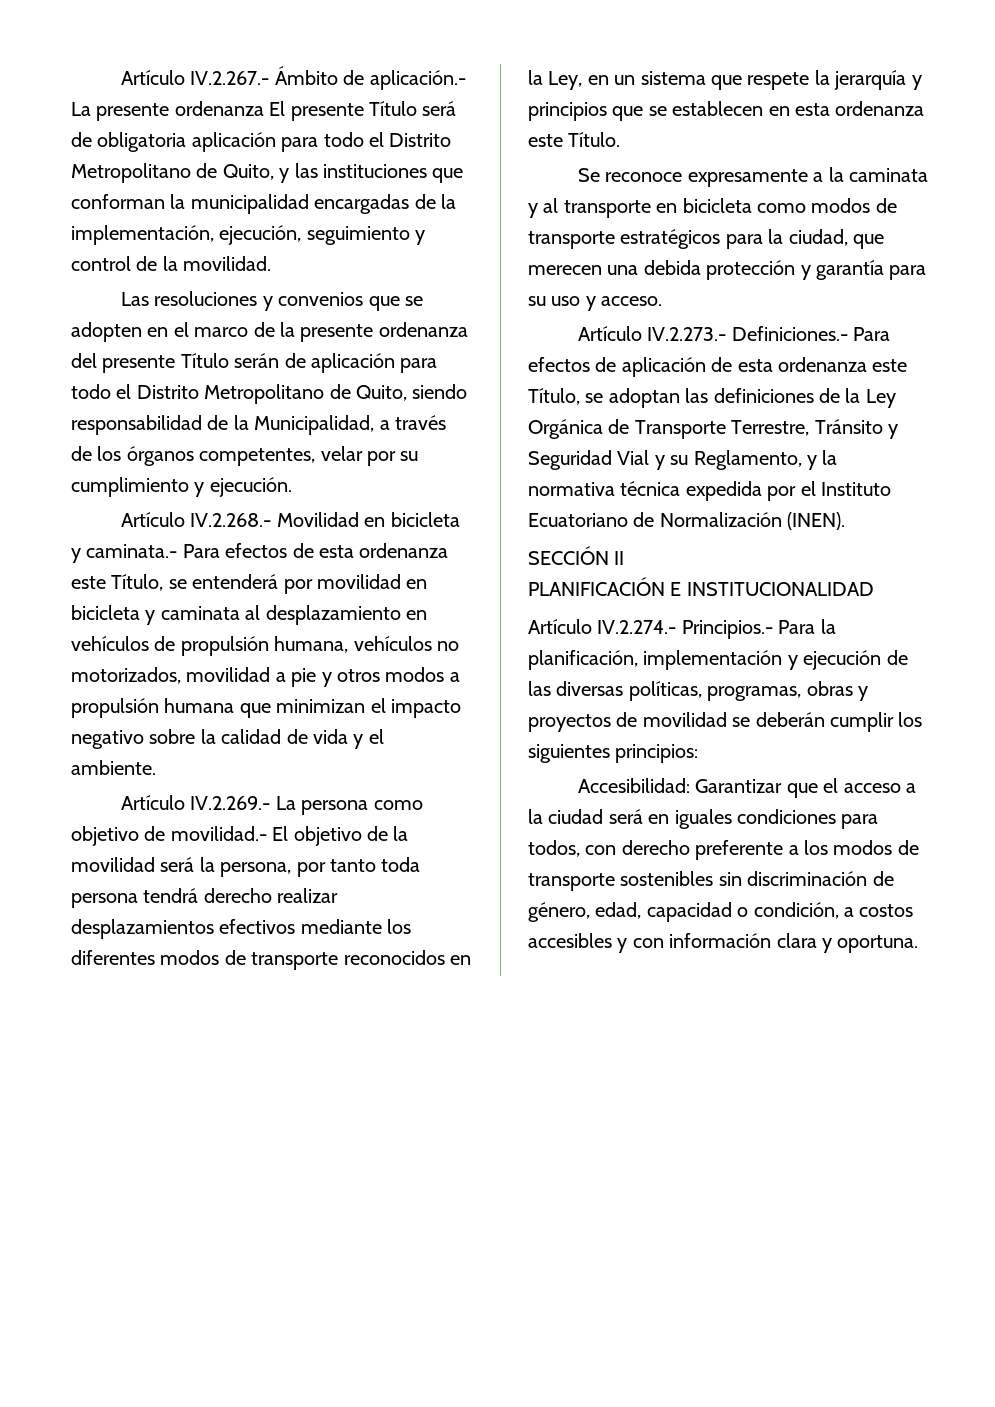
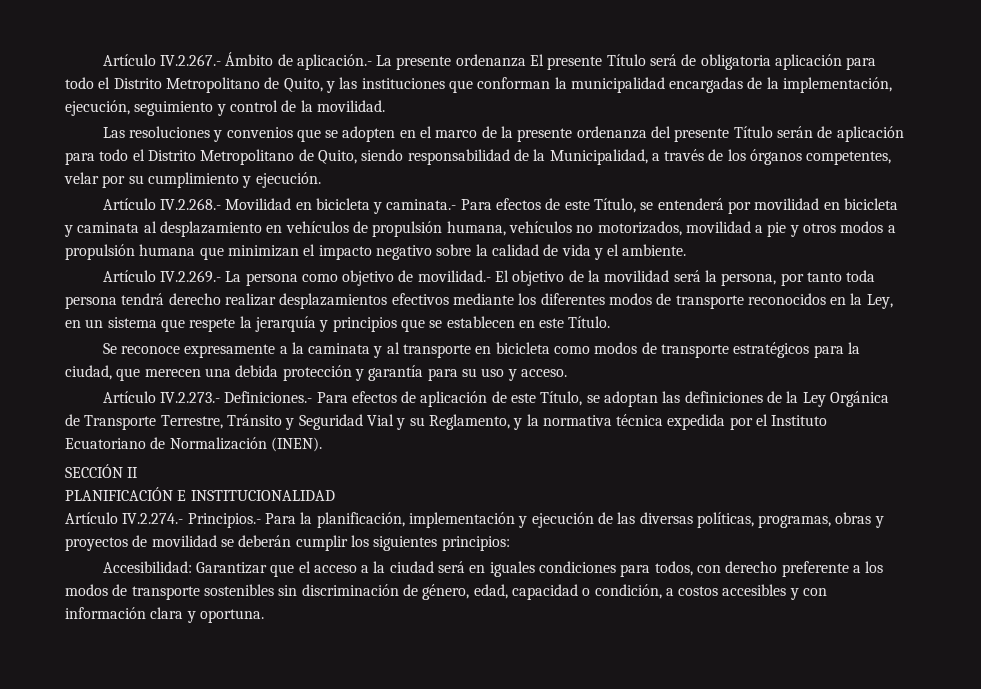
- Artículo IV.2.268.- Movilidad en bicicleta y caminata.- Para efectos de esta ordenanza este Título, se entenderá por movilidad en bicicleta y caminata al desplazamiento en vehículos de propulsión humana, vehículos no motorizados, movilidad a pie y otros modos a propulsión humana que minimizan el impacto negativo sobre la calidad de vida y el ambiente.
+ Artículo IV.2.268.- Movilidad en bicicleta y caminata.- Para efectos de este Título, se entenderá por movilidad en bicicleta y caminata al desplazamiento en vehículos de propulsión humana, vehículos no motorizados, movilidad a pie y otros modos a propulsión humana que minimizan el impacto negativo sobre la calidad de vida y el ambiente.
- Artículo IV.2.269.- La persona como objetivo de movilidad.- El objetivo de la movilidad será la persona, por tanto toda persona tendrá derecho realizar desplazamientos efectivos mediante los diferentes modos de transporte reconocidos en la Ley, en un sistema que respete la jerarquía y principios que se establecen en esta ordenanza este Título.
+ Artículo IV.2.269.- La persona como objetivo de movilidad.- El objetivo de la movilidad será la persona, por tanto toda persona tendrá derecho realizar desplazamientos efectivos mediante los diferentes modos de transporte reconocidos en la Ley, en un sistema que respete la jerarquía y principios que se establecen en este Título.
- Artículo IV.2.273.- Definiciones.- Para efectos de aplicación de esta ordenanza este Título, se adoptan las definiciones de la Ley Orgánica de Transporte Terrestre, Tránsito y Seguridad Vial y su Reglamento, y la normativa técnica expedida por el Instituto Ecuatoriano de Normalización (INEN).
+ Artículo IV.2.273.- Definiciones.- Para efectos de aplicación de este Título, se adoptan las definiciones de la Ley Orgánica de Transporte Terrestre, Tránsito y Seguridad Vial y su Reglamento, y la normativa técnica expedida por el Instituto Ecuatoriano de Normalización (INEN).

